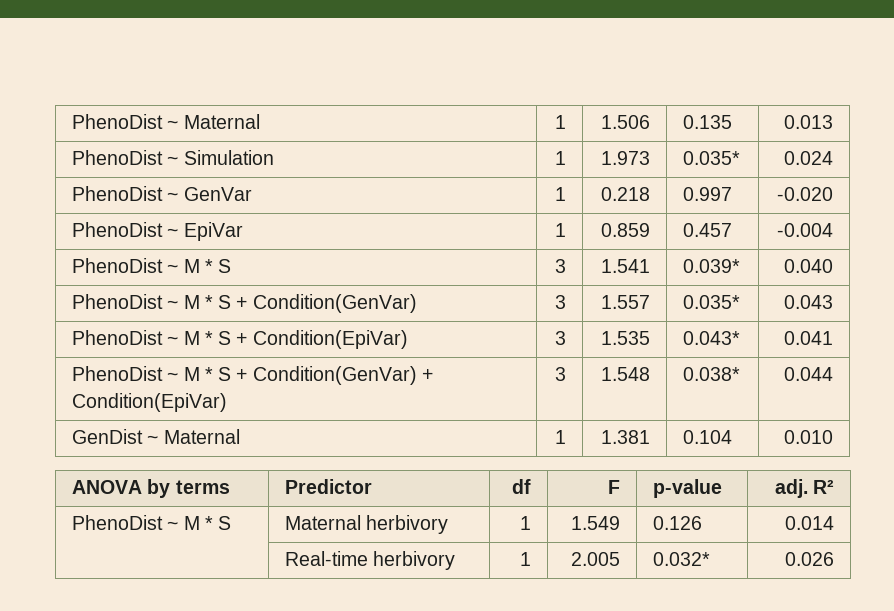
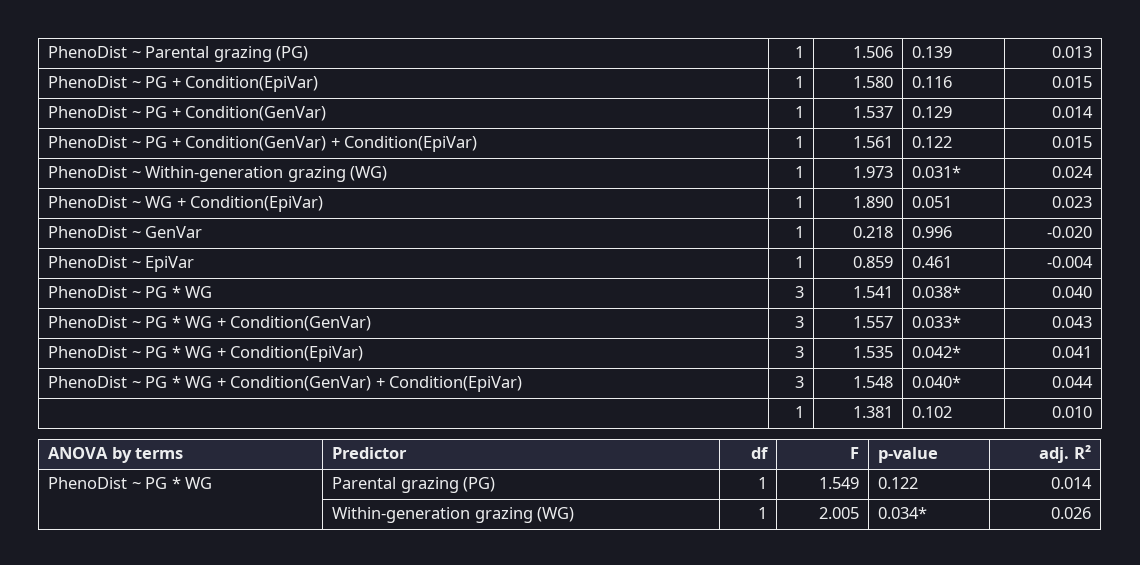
- PhenoDist ~ Maternal | 1 | 1.506 | 0.135 | 0.013
+ PhenoDist ~ Parental grazing (PG) | 1 | 1.506 | 0.139 | 0.013
- PhenoDist ~ Simulation | 1 | 1.973 | 0.035* | 0.024
+ PhenoDist ~ PG + Condition(EpiVar) | 1 | 1.580 | 0.116 | 0.015
+ PhenoDist ~ PG + Condition(GenVar) | 1 | 1.537 | 0.129 | 0.014
+ PhenoDist ~ PG + Condition(GenVar) + Condition(EpiVar) | 1 | 1.561 | 0.122 | 0.015
+ PhenoDist ~ Within-generation grazing (WG) | 1 | 1.973 | 0.031* | 0.024
+ PhenoDist ~ WG + Condition(EpiVar) | 1 | 1.890 | 0.051 | 0.023
- PhenoDist ~ GenVar | 1 | 0.218 | 0.997 | -0.020
+ PhenoDist ~ GenVar | 1 | 0.218 | 0.996 | -0.020
- PhenoDist ~ EpiVar | 1 | 0.859 | 0.457 | -0.004
+ PhenoDist ~ EpiVar | 1 | 0.859 | 0.461 | -0.004
- PhenoDist ~ M * S | 3 | 1.541 | 0.039* | 0.040
+ PhenoDist ~ PG * WG | 3 | 1.541 | 0.038* | 0.040
- PhenoDist ~ M * S + Condition(GenVar) | 3 | 1.557 | 0.035* | 0.043
+ PhenoDist ~ PG * WG + Condition(GenVar) | 3 | 1.557 | 0.033* | 0.043
- PhenoDist ~ M * S + Condition(EpiVar) | 3 | 1.535 | 0.043* | 0.041
+ PhenoDist ~ PG * WG + Condition(EpiVar) | 3 | 1.535 | 0.042* | 0.041
- PhenoDist ~ M * S + Condition(GenVar) + Condition(EpiVar) | 3 | 1.548 | 0.038* | 0.044
+ PhenoDist ~ PG * WG + Condition(GenVar) + Condition(EpiVar) | 3 | 1.548 | 0.040* | 0.044
- GenDist ~ Maternal | 1 | 1.381 | 0.104 | 0.010
+ | 1 | 1.381 | 0.102 | 0.010
- PhenoDist ~ M * S | Maternal herbivory | 1 | 1.549 | 0.126 | 0.014
+ PhenoDist ~ PG * WG | Parental grazing (PG) | 1 | 1.549 | 0.122 | 0.014
- | Real-time herbivory | 1 | 2.005 | 0.032* | 0.026
+ | Within-generation grazing (WG) | 1 | 2.005 | 0.034* | 0.026

